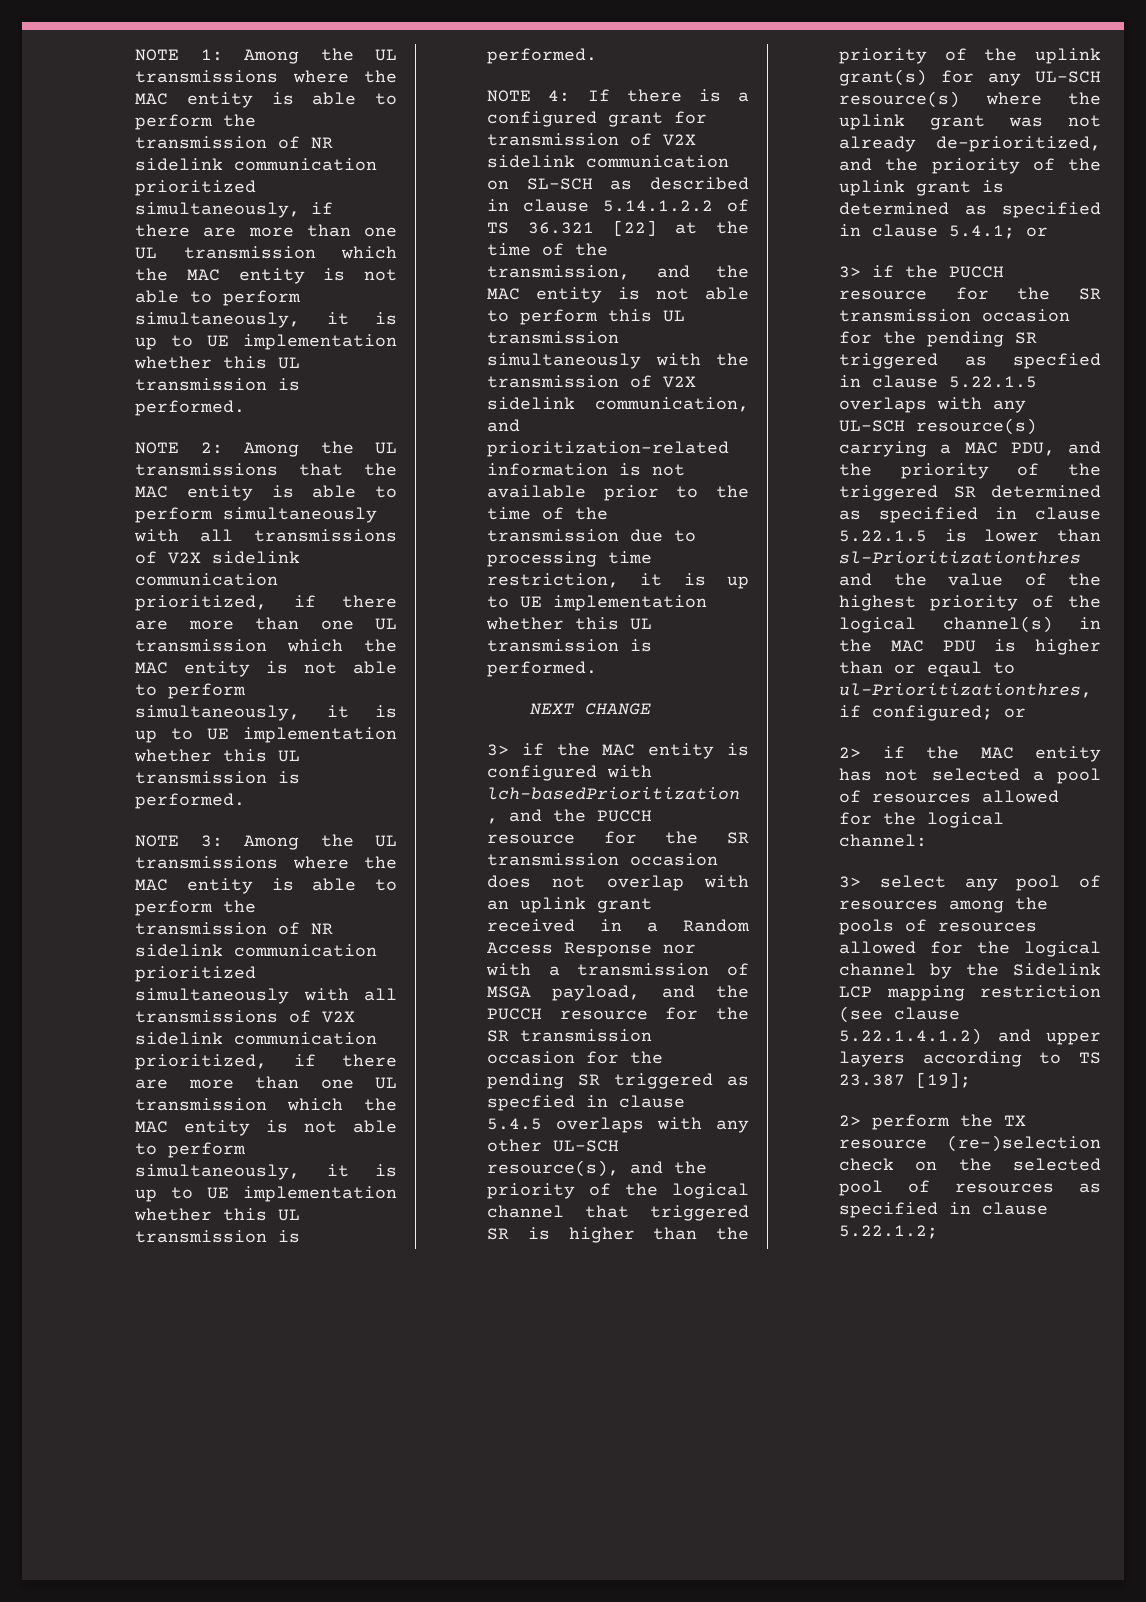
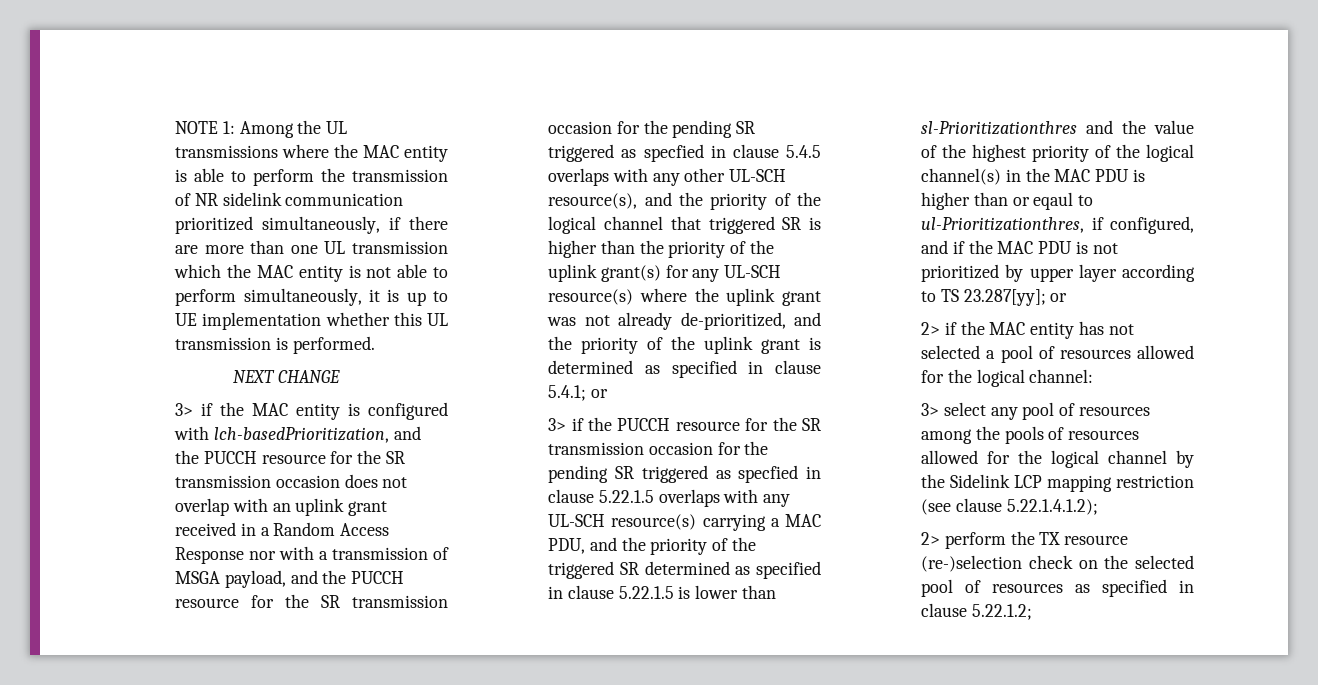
- NOTE 2: Among the UL transmissions that the MAC entity is able to perform simultaneously with all transmissions of V2X sidelink communication prioritized, if there are more than one UL transmission which the MAC entity is not able to perform simultaneously, it is up to UE implementation whether this UL transmission is performed.
- NOTE 3: Among the UL transmissions where the MAC entity is able to perform the transmission of NR sidelink communication prioritized simultaneously with all transmissions of V2X sidelink communication prioritized, if there are more than one UL transmission which the MAC entity is not able to perform simultaneously, it is up to UE implementation whether this UL transmission is performed.
- NOTE 4: If there is a configured grant for transmission of V2X sidelink communication on SL-SCH as described in clause 5.14.1.2.2 of TS 36.321 [22] at the time of the transmission, and the MAC entity is not able to perform this UL transmission simultaneously with the transmission of V2X sidelink communication, and prioritization-related information is not available prior to the time of the transmission due to processing time restriction, it is up to UE implementation whether this UL transmission is performed.
- 3> if the PUCCH resource for the SR transmission occasion for the pending SR triggered as specfied in clause 5.22.1.5 overlaps with any UL-SCH resource(s) carrying a MAC PDU, and the priority of the triggered SR determined as specified in clause 5.22.1.5 is lower than sl-Prioritizationthres and the value of the highest priority of the logical channel(s) in the MAC PDU is higher than or eqaul to ul-Prioritizationthres, if configured;
+ 3> if the PUCCH resource for the SR transmission occasion for the pending SR triggered as specfied in clause 5.22.1.5 overlaps with any UL-SCH resource(s) carrying a MAC PDU, and the priority of the triggered SR determined as specified in clause 5.22.1.5 is lower than sl-Prioritizationthres and the value of the highest priority of the logical channel(s) in the MAC PDU is higher than or eqaul to ul-Prioritizationthres, if configured, and if the MAC PDU is not prioritized by upper layer according to TS 23.287[yy];
- 3> select any pool of resources among the pools of resources allowed for the logical channel by the Sidelink LCP mapping restriction (see clause 5.22.1.4.1.2) and upper layers according to TS 23.387 [19];
+ 3> select any pool of resources among the pools of resources allowed for the logical channel by the Sidelink LCP mapping restriction (see clause 5.22.1.4.1.2);

